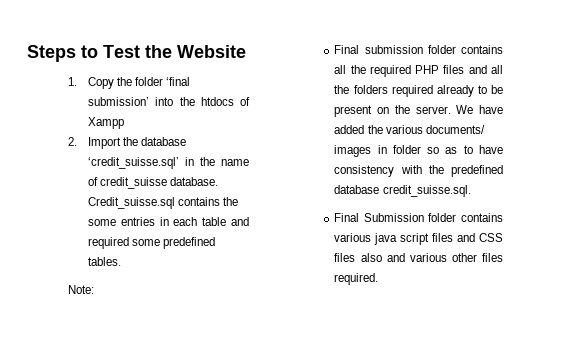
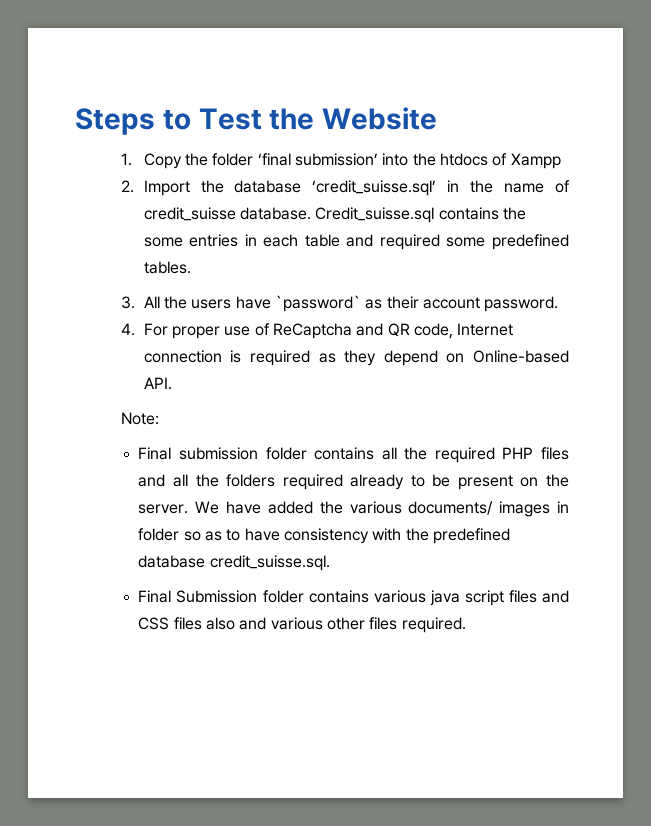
+ 3. All the users have `password` as their account password.
+ 4. For proper use of ReCaptcha and QR code, Internet connection is required as they depend on Online-based API.

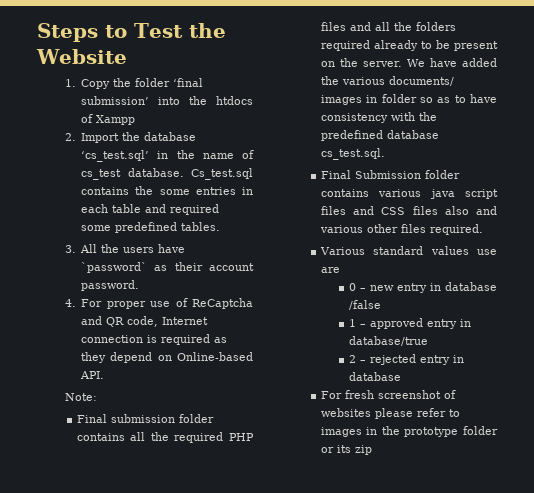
- 2. Import the database ‘credit_suisse.sql’ in the name of credit_suisse database. Credit_suisse.sql contains the some entries in each table and required some predefined tables.
+ 2. Import the database ‘cs_test.sql’ in the name of cs_test database. Cs_test.sql contains the some entries in each table and required some predefined tables.
- We have added the various documents/ images in folder so as to have consistency with the predefined database credit_suisse.sql.
+ We have added the various documents/ images in folder so as to have consistency with the predefined database cs_test.sql.
+ Various standard values use are
+ 0 – new entry in database /false
+ 1 – approved entry in database/true
+ 2 – rejected entry in database
+ For fresh screenshot of websites please refer to images in the prototype folder or its zip

